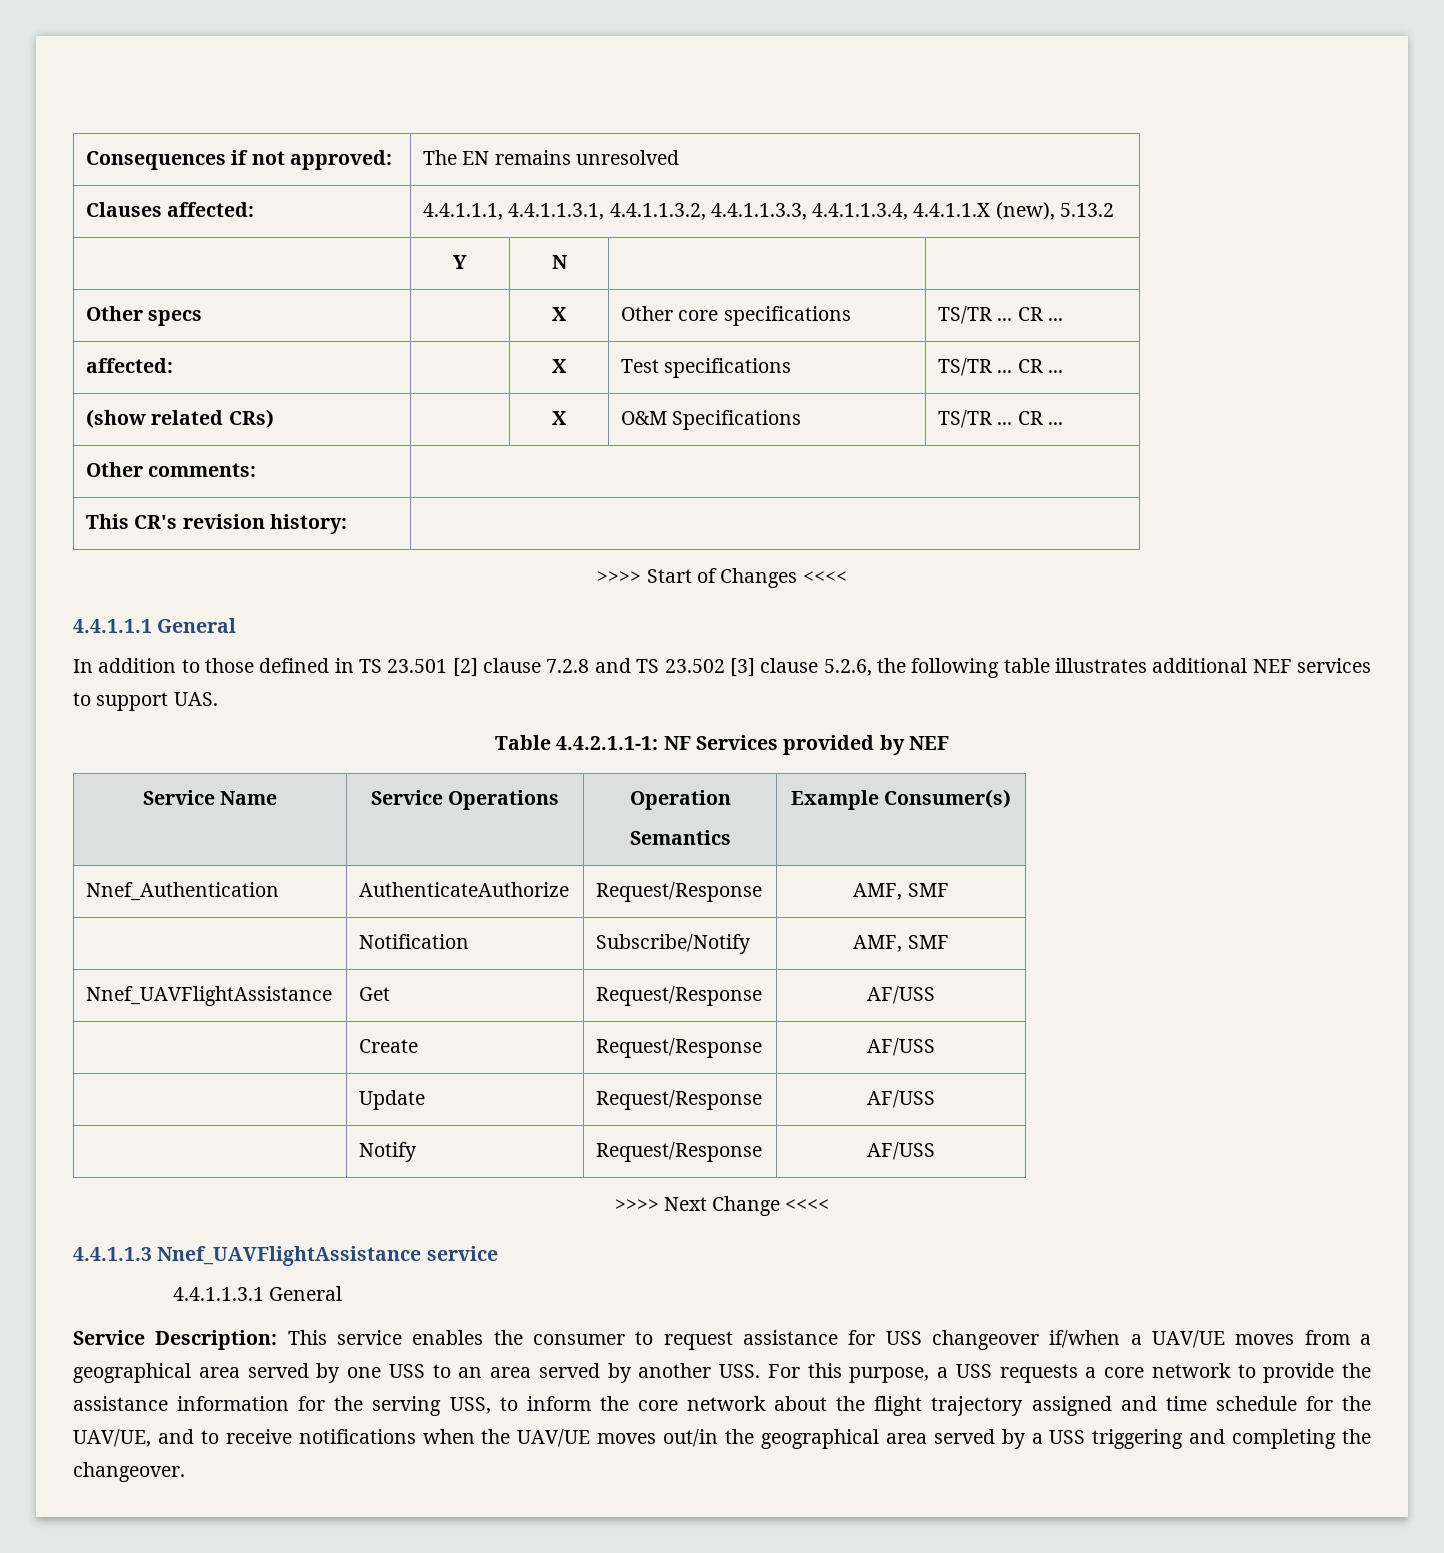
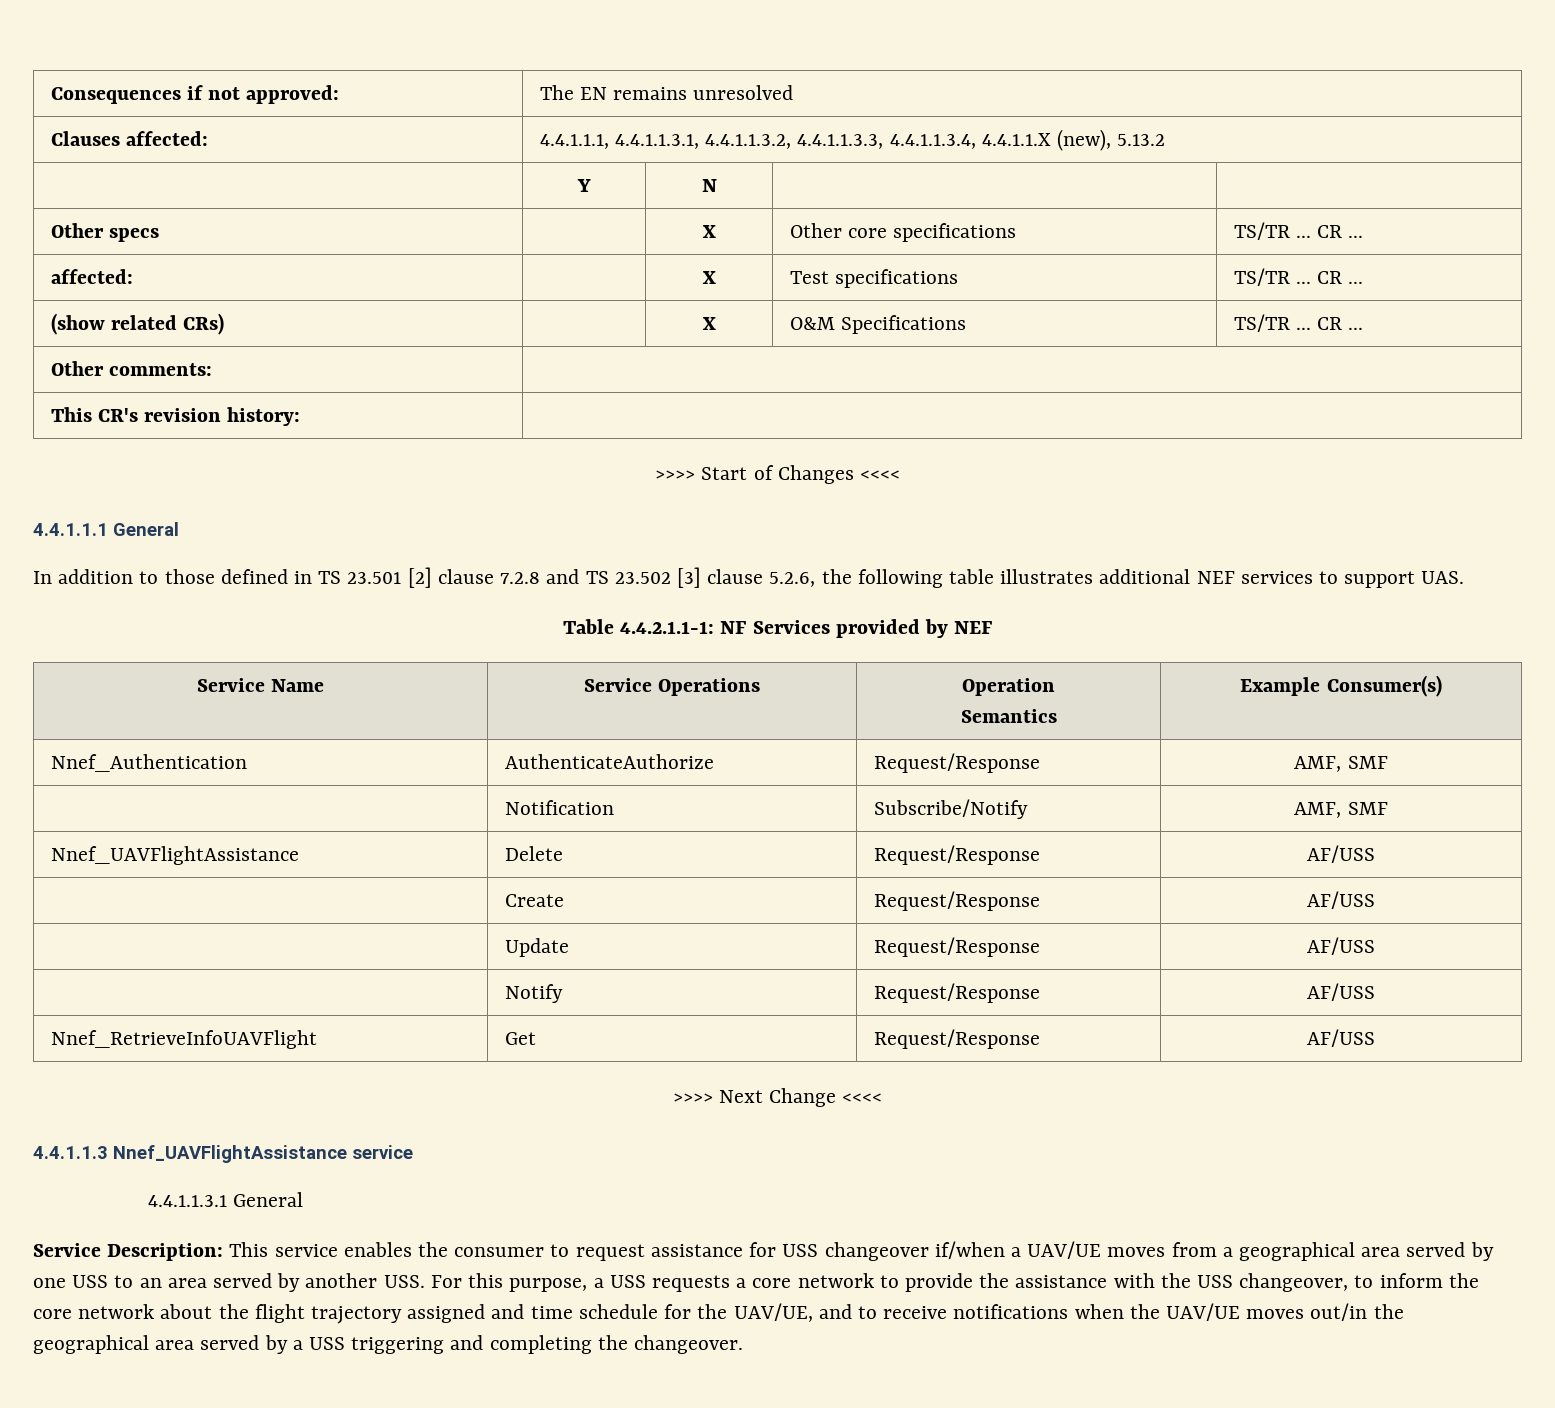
- Nnef_UAVFlightAssistance | Get | Request/Response | AF/USS
+ Nnef_UAVFlightAssistance | Delete | Request/Response | AF/USS
+ Nnef_RetrieveInfoUAVFlight | Get | Request/Response | AF/USS
- This service enables the consumer to request assistance for USS changeover if/when a UAV/UE moves from a geographical area served by one USS to an area served by another USS. For this purpose, a USS requests a core network to provide the assistance information for the serving USS, to inform the core network about the flight trajectory assigned and time schedule for the UAV/UE, and to receive notifications when the UAV/UE moves out/in the geographical area served by a USS triggering and completing the changeover.
+ This service enables the consumer to request assistance for USS changeover if/when a UAV/UE moves from a geographical area served by one USS to an area served by another USS. For this purpose, a USS requests a core network to provide the assistance with the USS changeover, to inform the core network about the flight trajectory assigned and time schedule for the UAV/UE, and to receive notifications when the UAV/UE moves out/in the geographical area served by a USS triggering and completing the changeover.

